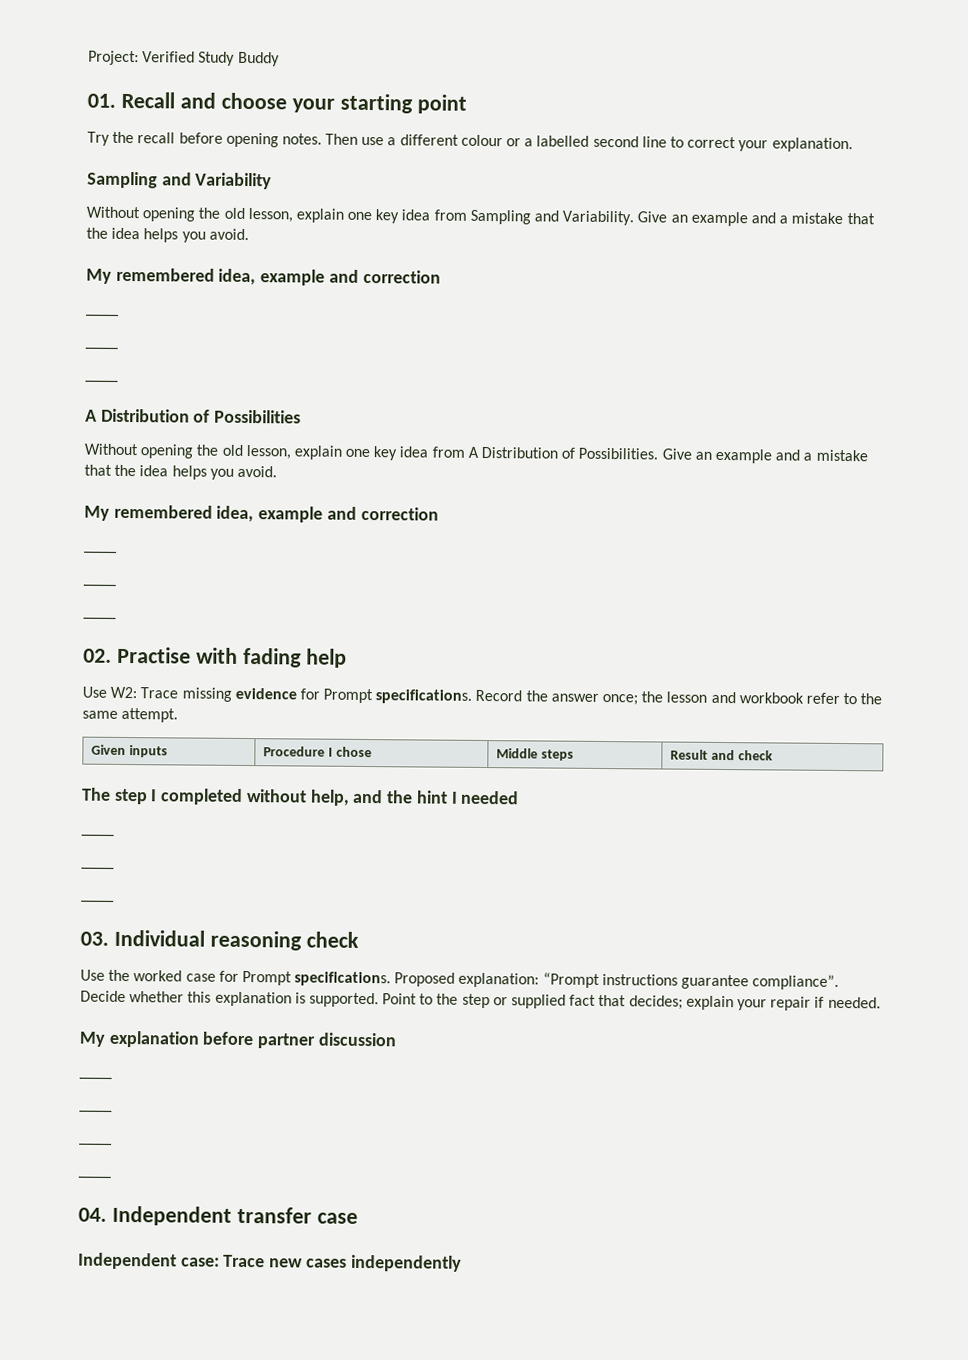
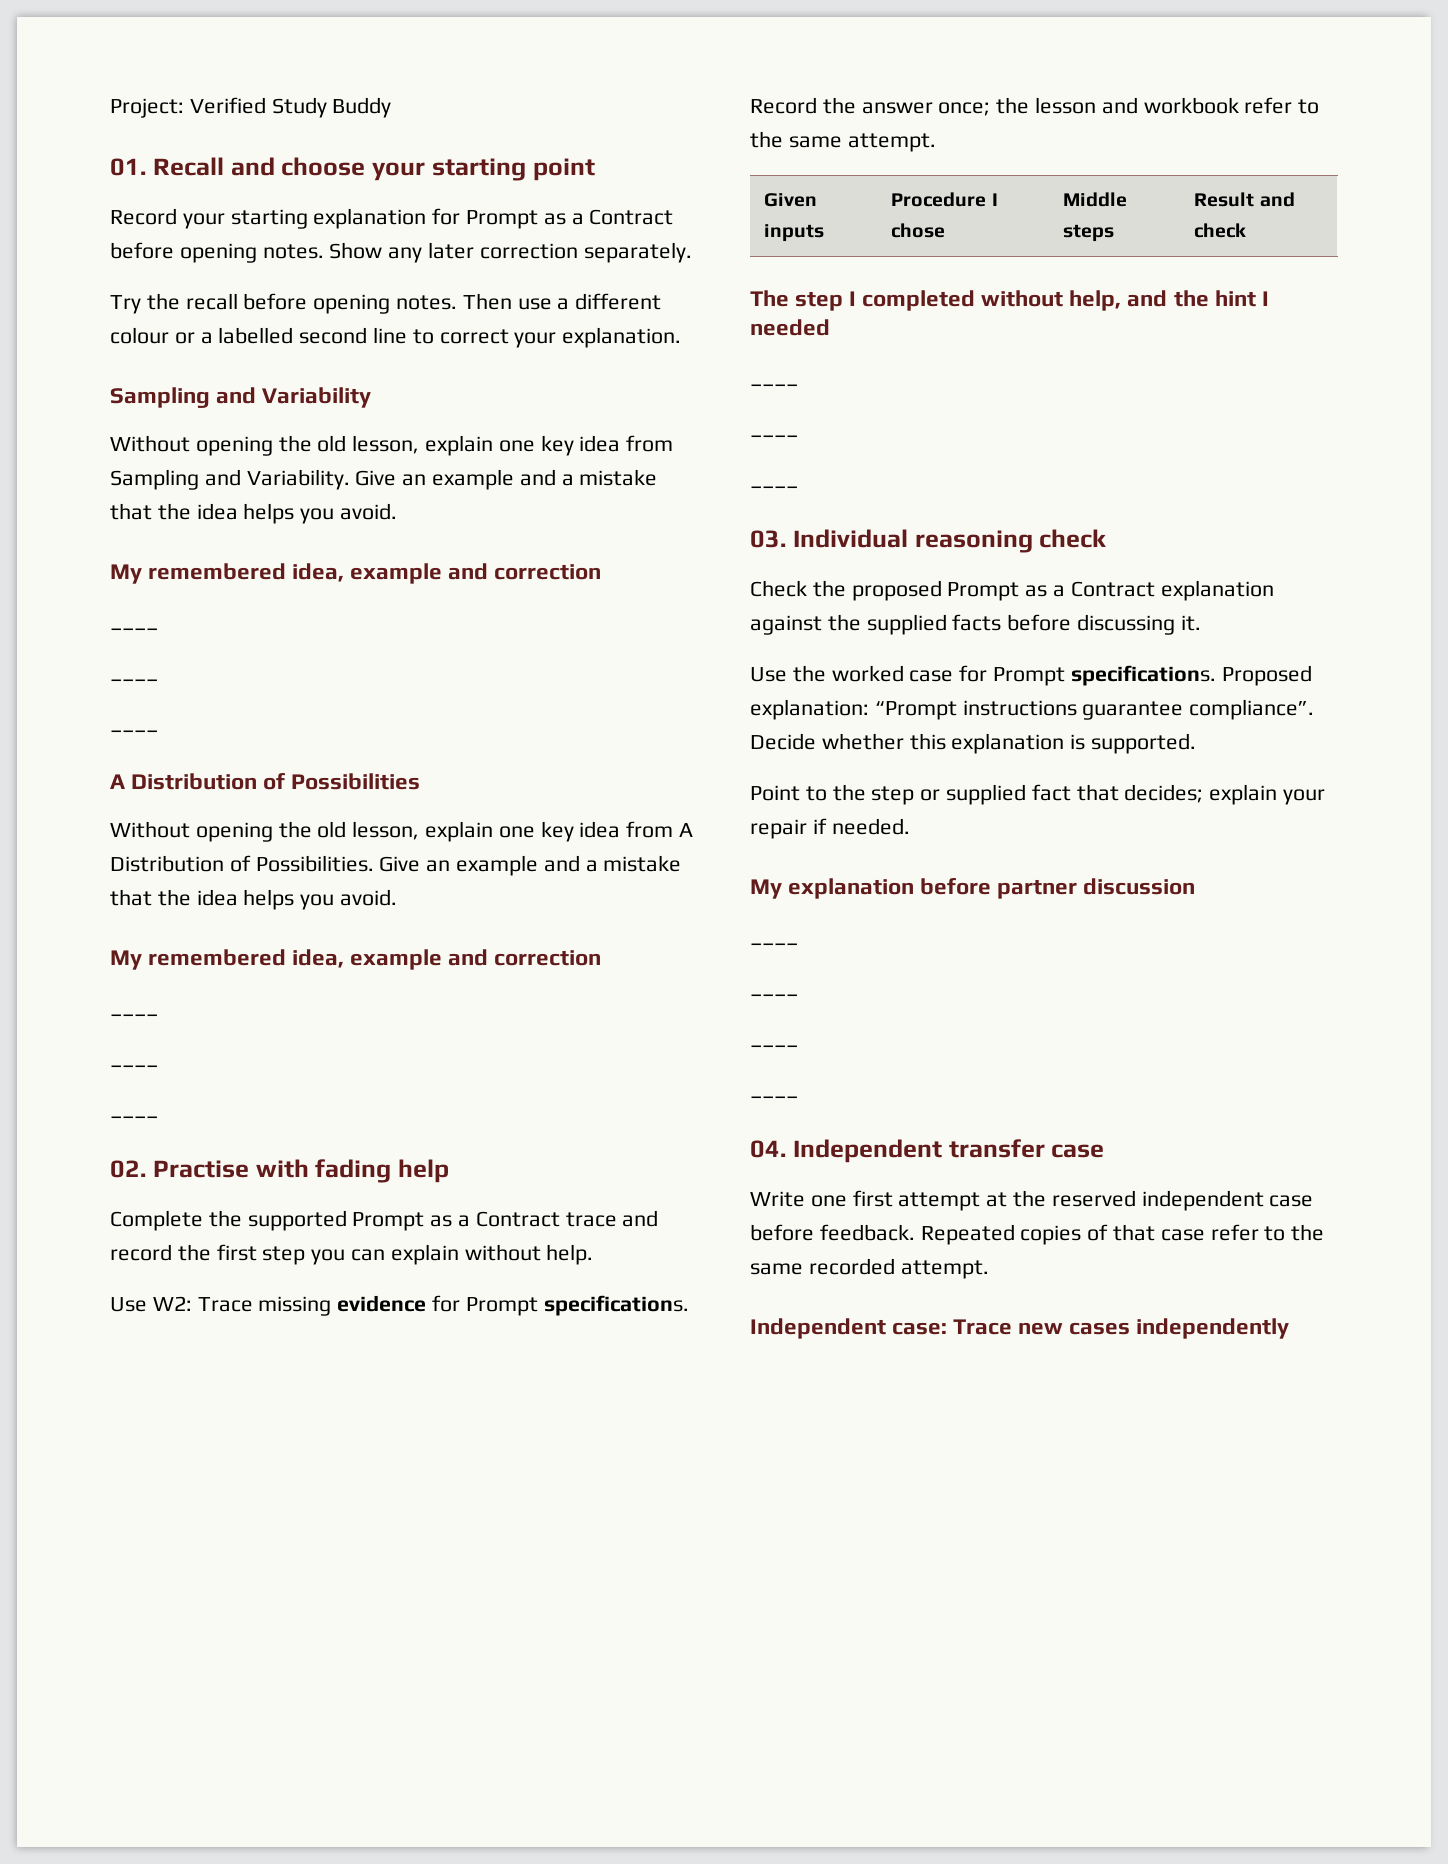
+ Record your starting explanation for Prompt as a Contract before opening notes. Show any later correction separately.
+ Complete the supported Prompt as a Contract trace and record the first step you can explain without help.
+ Check the proposed Prompt as a Contract explanation against the supplied facts before discussing it.
- Decide whether this explanation is supported. Point to the step or supplied fact that decides; explain your repair if needed.
+ Decide whether this explanation is supported.
+ Point to the step or supplied fact that decides; explain your repair if needed.
+ Write one first attempt at the reserved independent case before feedback. Repeated copies of that case refer to the same recorded attempt.

